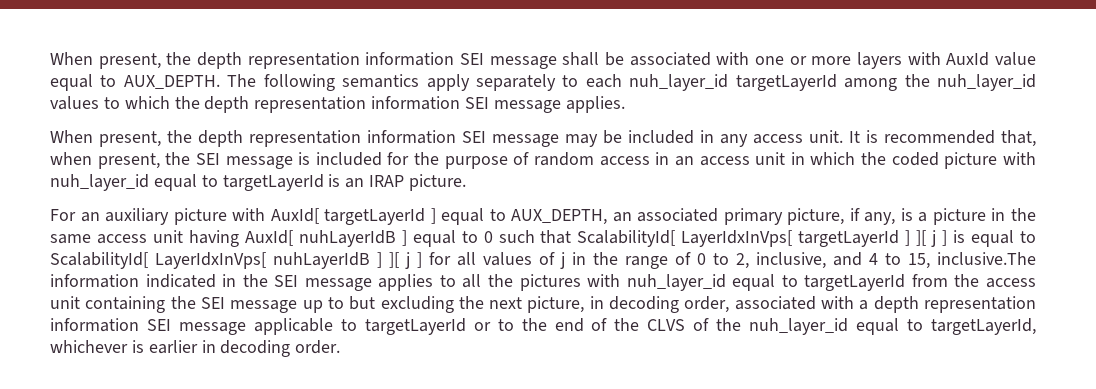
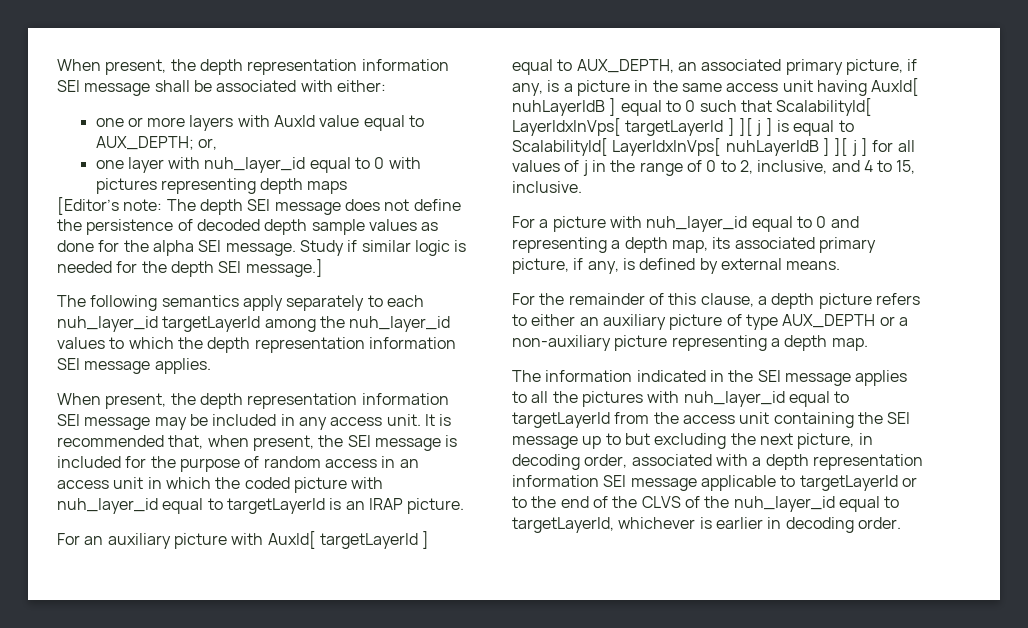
- When present, the depth representation information SEI message shall be associated with one or more layers with AuxId value equal to AUX_DEPTH. The following semantics apply separately to each nuh_layer_id targetLayerId among the nuh_layer_id values to which the depth representation information SEI message applies.
+ When present, the depth representation information SEI message shall be associated with either:
+ one or more layers with AuxId value equal to AUX_DEPTH; or,
+ one layer with nuh_layer_id equal to 0 with pictures representing depth maps
+ [Editor’s note: The depth SEI message does not define the persistence of decoded depth sample values as done for the alpha SEI message. Study if similar logic is needed for the depth SEI message.]
+ The following semantics apply separately to each nuh_layer_id targetLayerId among the nuh_layer_id values to which the depth representation information SEI message applies.
- For an auxiliary picture with AuxId[ targetLayerId ] equal to AUX_DEPTH, an associated primary picture, if any, is a picture in the same access unit having AuxId[ nuhLayerIdB ] equal to 0 such that ScalabilityId[ LayerIdxInVps[ targetLayerId ] ][ j ] is equal to ScalabilityId[ LayerIdxInVps[ nuhLayerIdB ] ][ j ] for all values of j in the range of 0 to 2, inclusive, and 4 to 15, inclusive.The information indicated in the SEI message applies to all the pictures with nuh_layer_id equal to targetLayerId from the access unit containing the SEI message up to but excluding the next picture, in decoding order, associated with a depth representation information SEI message applicable to targetLayerId or to the end of the CLVS of the nuh_layer_id equal to targetLayerId, whichever is earlier in decoding order.
+ For an auxiliary picture with AuxId[ targetLayerId ] equal to AUX_DEPTH, an associated primary picture, if any, is a picture in the same access unit having AuxId[ nuhLayerIdB ] equal to 0 such that ScalabilityId[ LayerIdxInVps[ targetLayerId ] ][ j ] is equal to ScalabilityId[ LayerIdxInVps[ nuhLayerIdB ] ][ j ] for all values of j in the range of 0 to 2, inclusive, and 4 to 15, inclusive.
+ For a picture with nuh_layer_id equal to 0 and representing a depth map, its associated primary picture, if any, is defined by external means.
+ For the remainder of this clause, a depth picture refers to either an auxiliary picture of type AUX_DEPTH or a non-auxiliary picture representing a depth map.
+ The information indicated in the SEI message applies to all the pictures with nuh_layer_id equal to targetLayerId from the access unit containing the SEI message up to but excluding the next picture, in decoding order, associated with a depth representation information SEI message applicable to targetLayerId or to the end of the CLVS of the nuh_layer_id equal to targetLayerId, whichever is earlier in decoding order.

